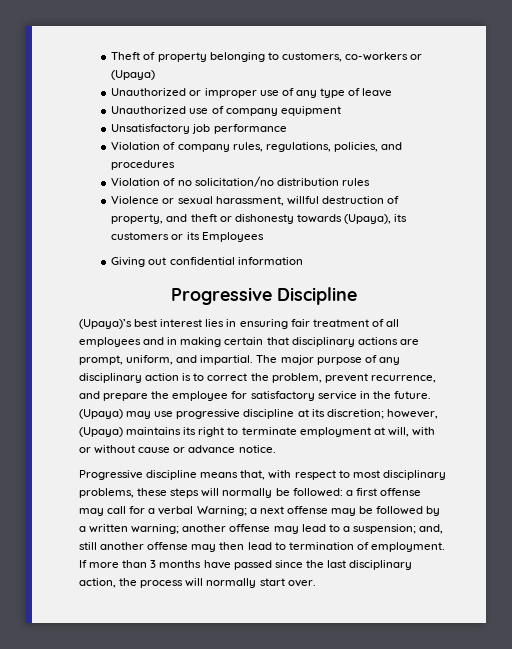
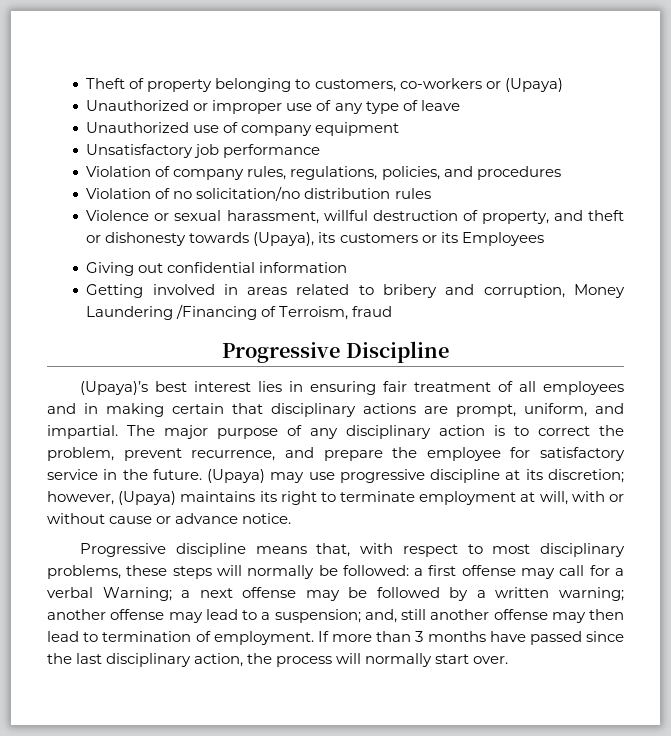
+ Getting involved in areas related to bribery and corruption, Money Laundering /Financing of Terroism, fraud

